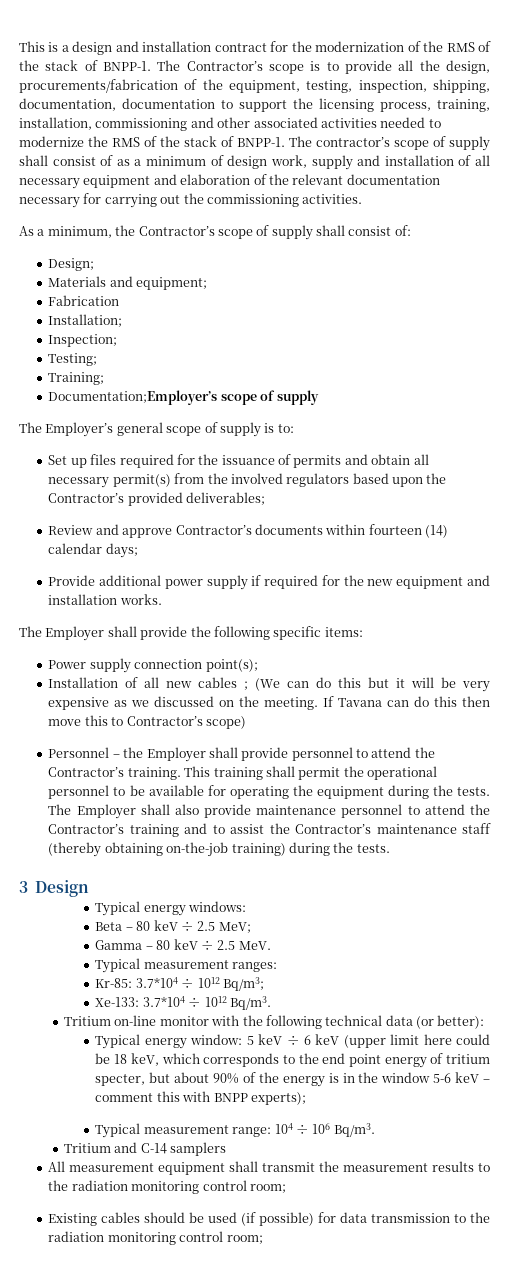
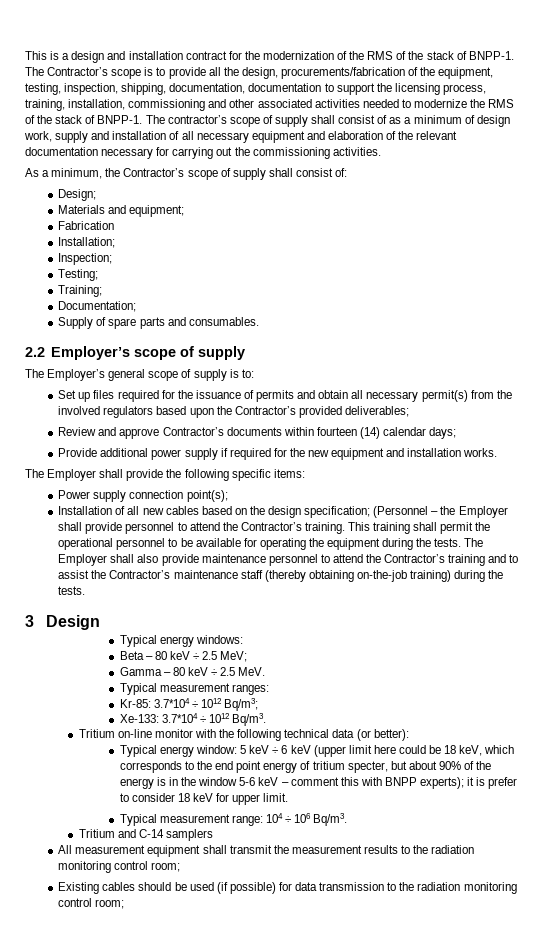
- Documentation;Employer’s scope of supply
+ Documentation;
+ Supply of spare parts and consumables.
+ 2.2 Employer’s scope of supply
- Installation of all new cables ; (We can do this but it will be very expensive as we discussed on the meeting. If Tavana can do this then move this to Contractor’s scope)
- Personnel – the Employer shall provide personnel to attend the Contractor’s training.
+ Installation of all new cables based on the design specification; (Personnel – the Employer shall provide personnel to attend the Contractor’s training.
- Typical energy window: 5 keV ÷ 6 keV (upper limit here could be 18 keV, which corresponds to the end point energy of tritium specter, but about 90% of the energy is in the window 5-6 keV – comment this with BNPP experts);
+ Typical energy window: 5 keV ÷ 6 keV (upper limit here could be 18 keV, which corresponds to the end point energy of tritium specter, but about 90% of the energy is in the window 5-6 keV – comment this with BNPP experts); it is prefer to consider 18 keV for upper limit.

